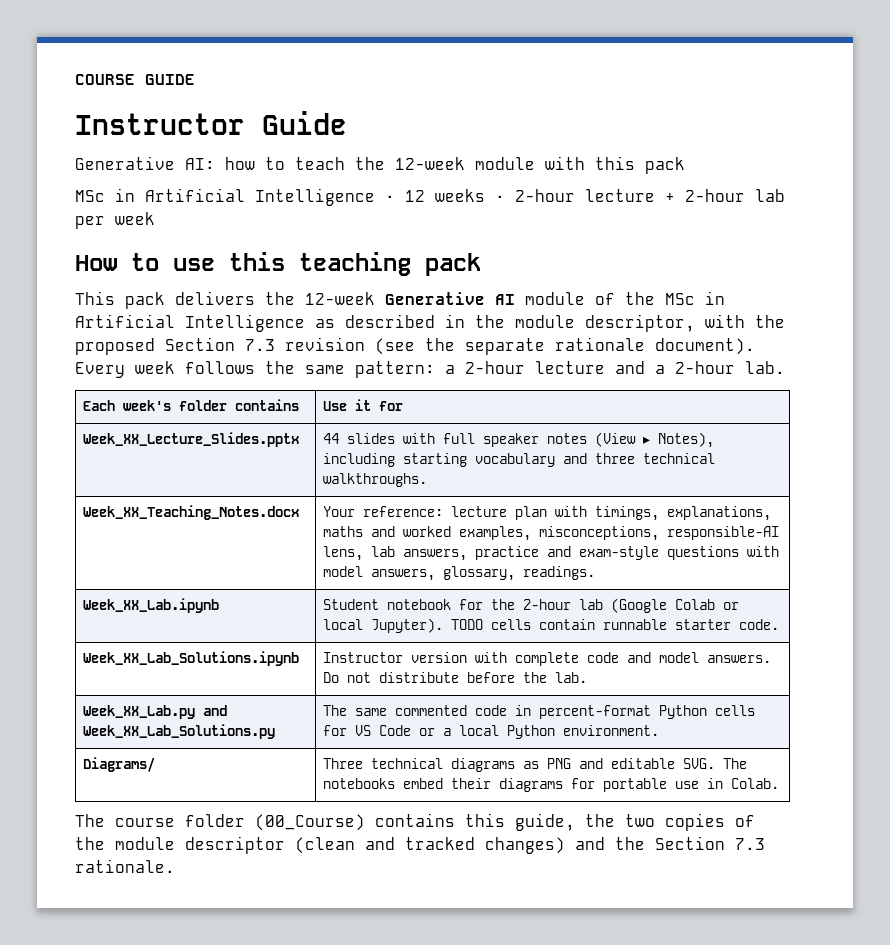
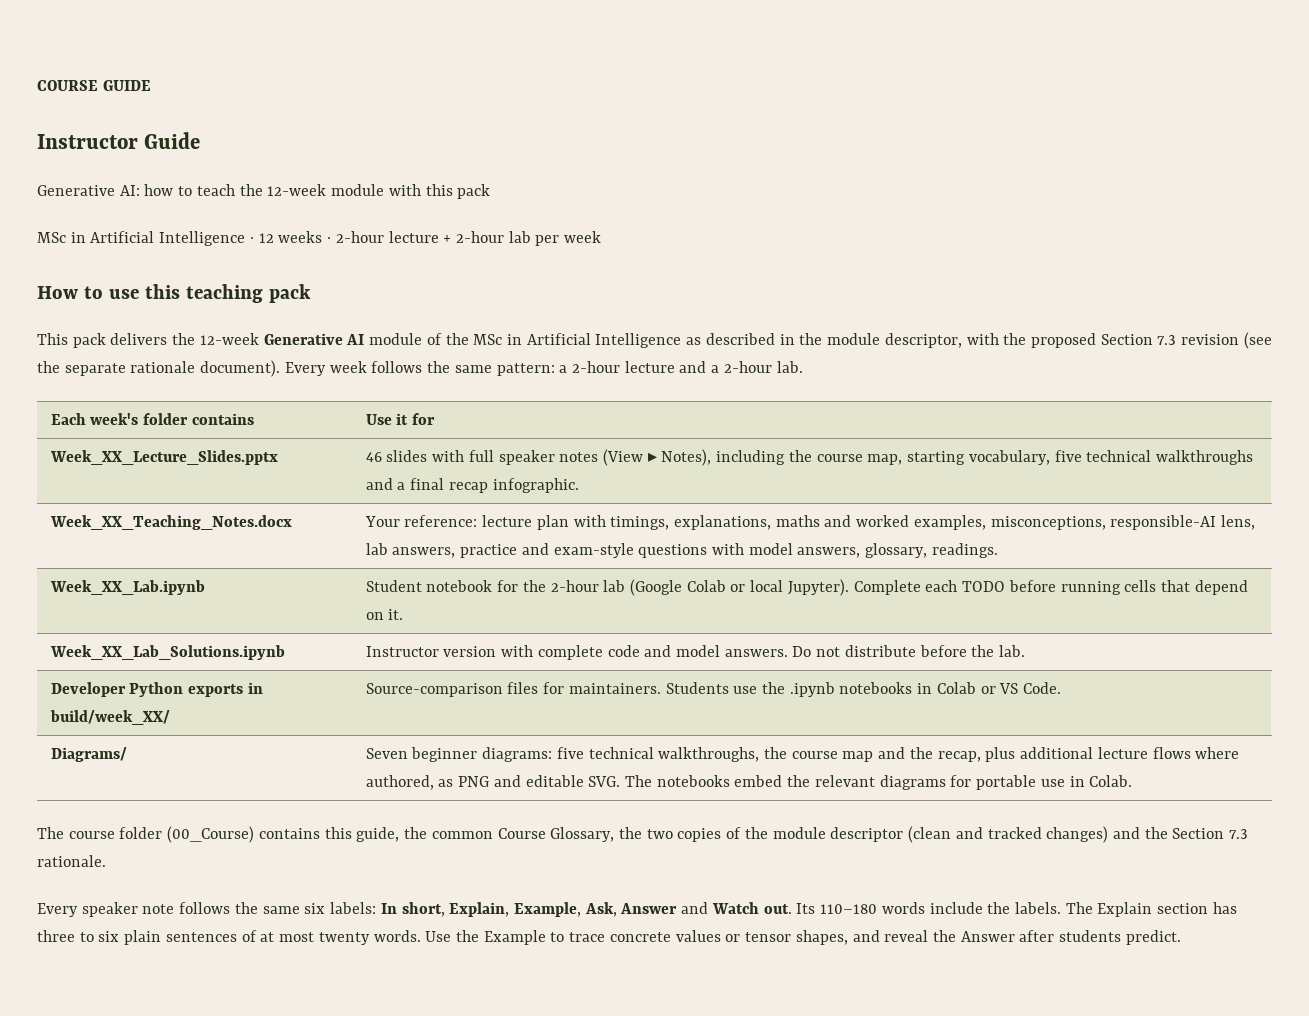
- Week_XX_Lecture_Slides.pptx | 44 slides with full speaker notes (View ▸ Notes), including starting vocabulary and three technical walkthroughs.
+ Week_XX_Lecture_Slides.pptx | 46 slides with full speaker notes (View ▸ Notes), including the course map, starting vocabulary, five technical walkthroughs and a final recap infographic.
- Week_XX_Lab.ipynb | Student notebook for the 2-hour lab (Google Colab or local Jupyter). TODO cells contain runnable starter code.
+ Week_XX_Lab.ipynb | Student notebook for the 2-hour lab (Google Colab or local Jupyter). Complete each TODO before running cells that depend on it.
- Week_XX_Lab.py and Week_XX_Lab_Solutions.py | The same commented code in percent-format Python cells for VS Code or a local Python environment.
- Diagrams/ | Three technical diagrams as PNG and editable SVG. The notebooks embed their diagrams for portable use in Colab.
+ Developer Python exports in build/week_XX/ | Source-comparison files for maintainers. Students use the .ipynb notebooks in Colab or VS Code.
+ Diagrams/ | Seven beginner diagrams: five technical walkthroughs, the course map and the recap, plus additional lecture flows where authored, as PNG and editable SVG. The notebooks embed the relevant diagrams for portable use in Colab.
- The course folder (00_Course) contains this guide, the two copies of the module descriptor (clean and tracked changes) and the Section 7.3 rationale.
+ The course folder (00_Course) contains this guide, the common Course Glossary, the two copies of the module descriptor (clean and tracked changes) and the Section 7.3 rationale.
+ Every speaker note follows the same six labels: In short, Explain, Example, Ask, Answer and Watch out. Its 110–180 words include the labels. The Explain section has three to six plain sentences of at most twenty words. Use the Example to trace concrete values or tensor shapes, and reveal the Answer after students predict.

